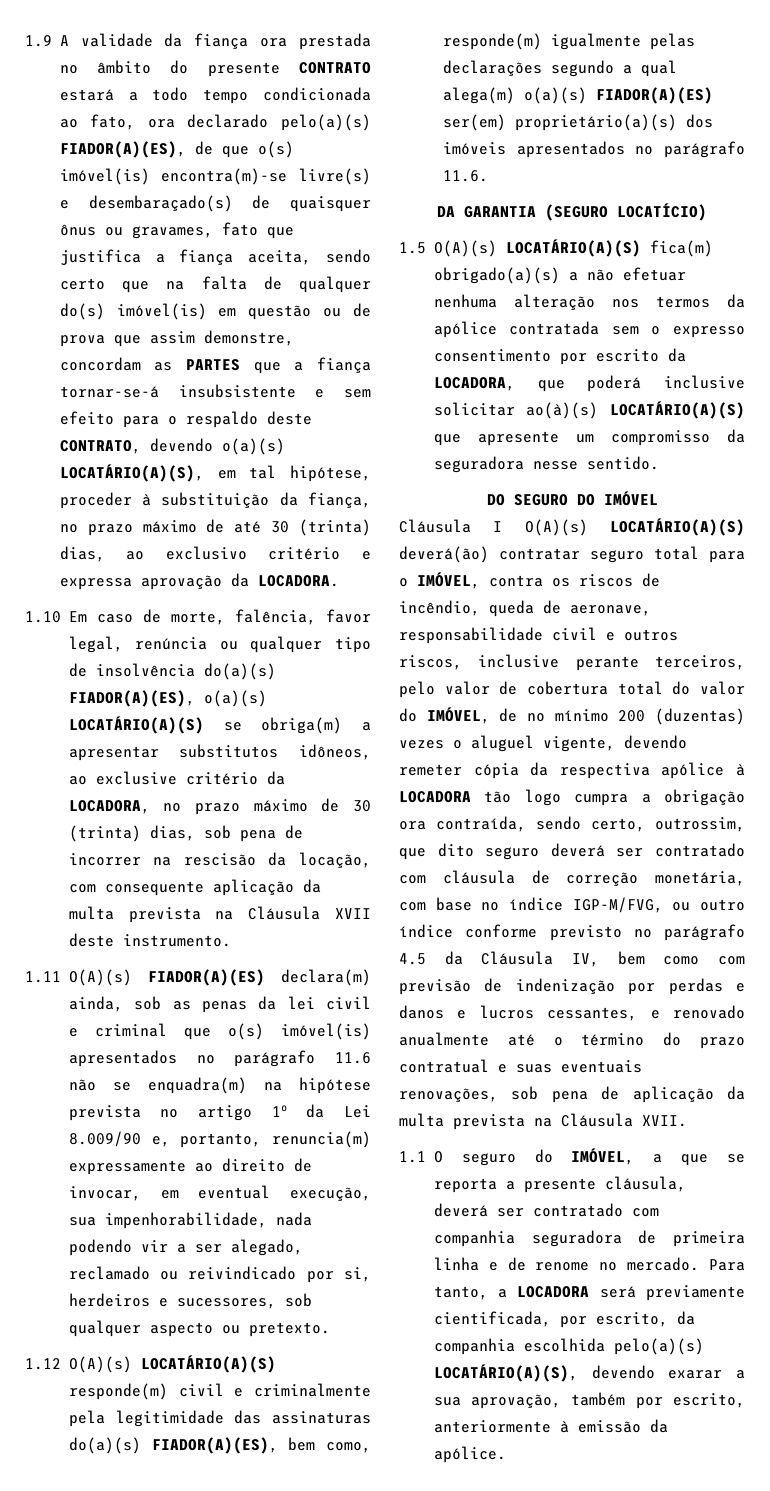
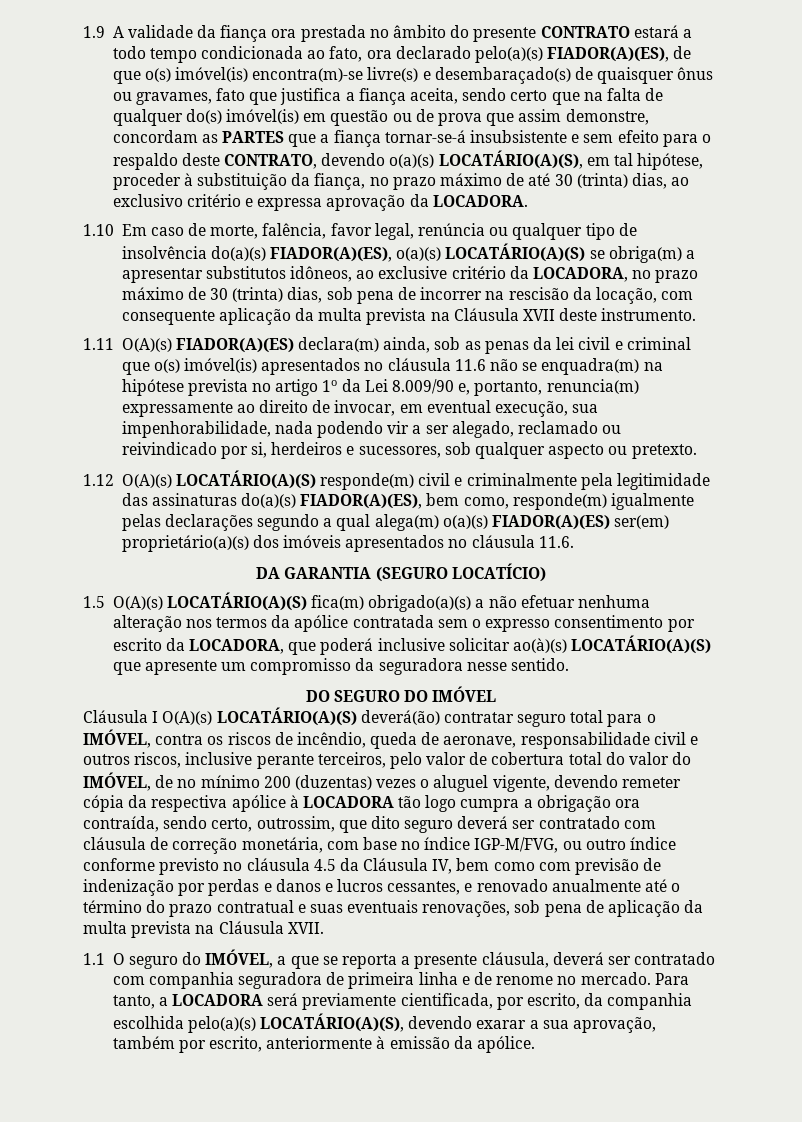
- 1.11 O(A)(s) FIADOR(A)(ES) declara(m) ainda, sob as penas da lei civil e criminal que o(s) imóvel(is) apresentados no parágrafo 11.6 não se enquadra(m) na hipótese prevista no artigo 1o da Lei 8.009/90 e, portanto, renuncia(m) expressamente ao direito de invocar, em eventual execução, sua impenhorabilidade, nada podendo vir a ser alegado, reclamado ou reivindicado por si, herdeiros e sucessores, sob qualquer aspecto ou pretexto.
+ 1.11 O(A)(s) FIADOR(A)(ES) declara(m) ainda, sob as penas da lei civil e criminal que o(s) imóvel(is) apresentados no cláusula 11.6 não se enquadra(m) na hipótese prevista no artigo 1o da Lei 8.009/90 e, portanto, renuncia(m) expressamente ao direito de invocar, em eventual execução, sua impenhorabilidade, nada podendo vir a ser alegado, reclamado ou reivindicado por si, herdeiros e sucessores, sob qualquer aspecto ou pretexto.
- 1.12 O(A)(s) LOCATÁRIO(A)(S) responde(m) civil e criminalmente pela legitimidade das assinaturas do(a)(s) FIADOR(A)(ES), bem como, responde(m) igualmente pelas declarações segundo a qual alega(m) o(a)(s) FIADOR(A)(ES) ser(em) proprietário(a)(s) dos imóveis apresentados no parágrafo 11.6.
+ 1.12 O(A)(s) LOCATÁRIO(A)(S) responde(m) civil e criminalmente pela legitimidade das assinaturas do(a)(s) FIADOR(A)(ES), bem como, responde(m) igualmente pelas declarações segundo a qual alega(m) o(a)(s) FIADOR(A)(ES) ser(em) proprietário(a)(s) dos imóveis apresentados no cláusula 11.6.
- Cláusula I O(A)(s) LOCATÁRIO(A)(S) deverá(ão) contratar seguro total para o IMÓVEL, contra os riscos de incêndio, queda de aeronave, responsabilidade civil e outros riscos, inclusive perante terceiros, pelo valor de cobertura total do valor do IMÓVEL, de no mínimo 200 (duzentas) vezes o aluguel vigente, devendo remeter cópia da respectiva apólice à LOCADORA tão logo cumpra a obrigação ora contraída, sendo certo, outrossim, que dito seguro deverá ser contratado com cláusula de correção monetária, com base no índice IGP-M/FVG, ou outro índice conforme previsto no parágrafo 4.5 da Cláusula IV, bem como com previsão de indenização por perdas e danos e lucros cessantes, e renovado anualmente até o término do prazo contratual e suas eventuais renovações, sob pena de aplicação da multa prevista na Cláusula XVII.
+ Cláusula I O(A)(s) LOCATÁRIO(A)(S) deverá(ão) contratar seguro total para o IMÓVEL, contra os riscos de incêndio, queda de aeronave, responsabilidade civil e outros riscos, inclusive perante terceiros, pelo valor de cobertura total do valor do IMÓVEL, de no mínimo 200 (duzentas) vezes o aluguel vigente, devendo remeter cópia da respectiva apólice à LOCADORA tão logo cumpra a obrigação ora contraída, sendo certo, outrossim, que dito seguro deverá ser contratado com cláusula de correção monetária, com base no índice IGP-M/FVG, ou outro índice conforme previsto no cláusula 4.5 da Cláusula IV, bem como com previsão de indenização por perdas e danos e lucros cessantes, e renovado anualmente até o término do prazo contratual e suas eventuais renovações, sob pena de aplicação da multa prevista na Cláusula XVII.

